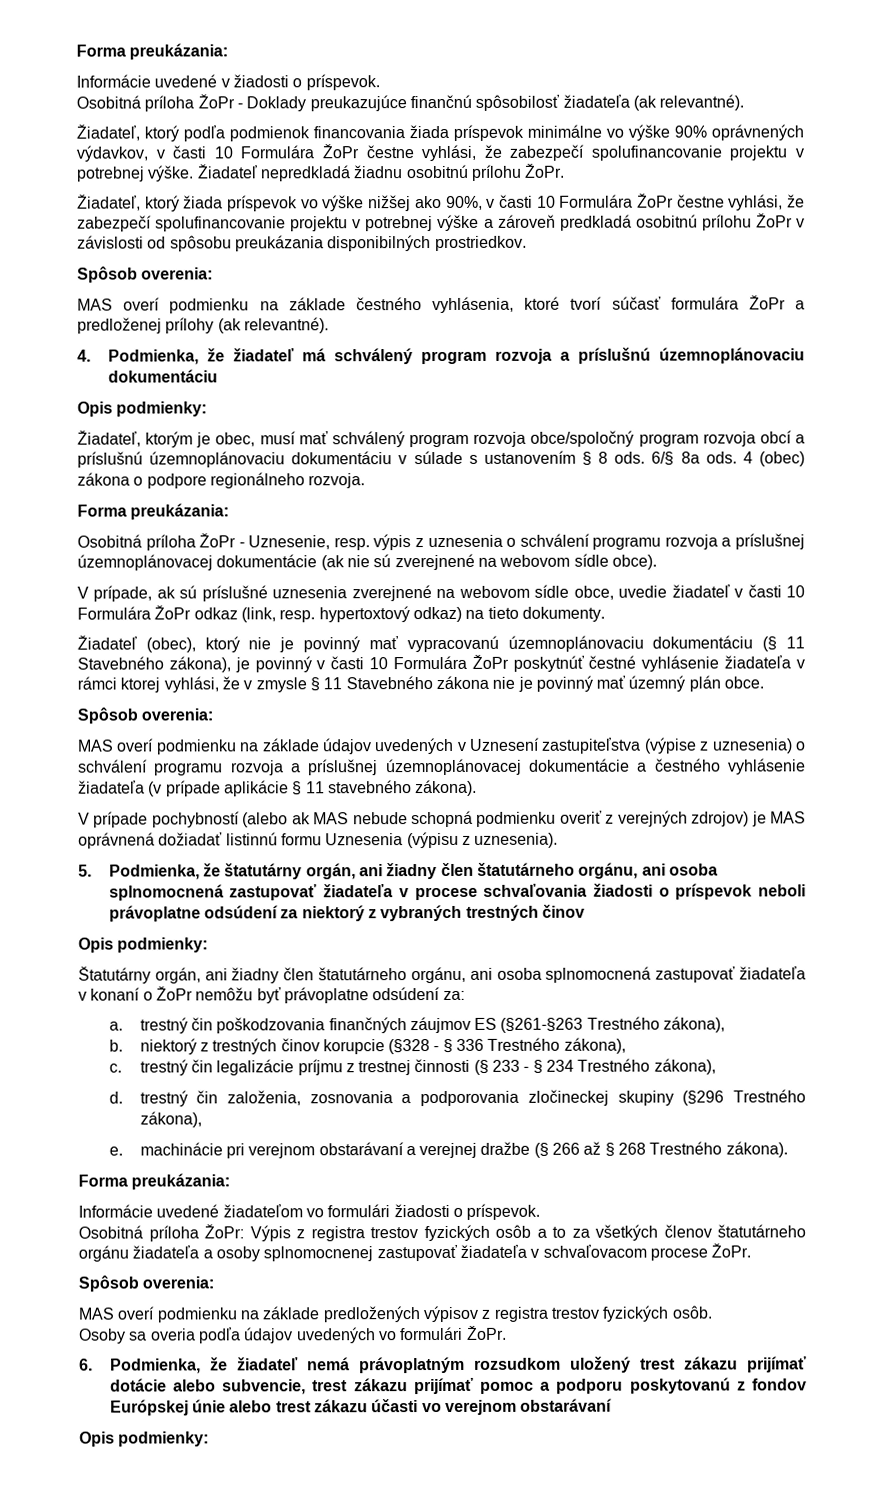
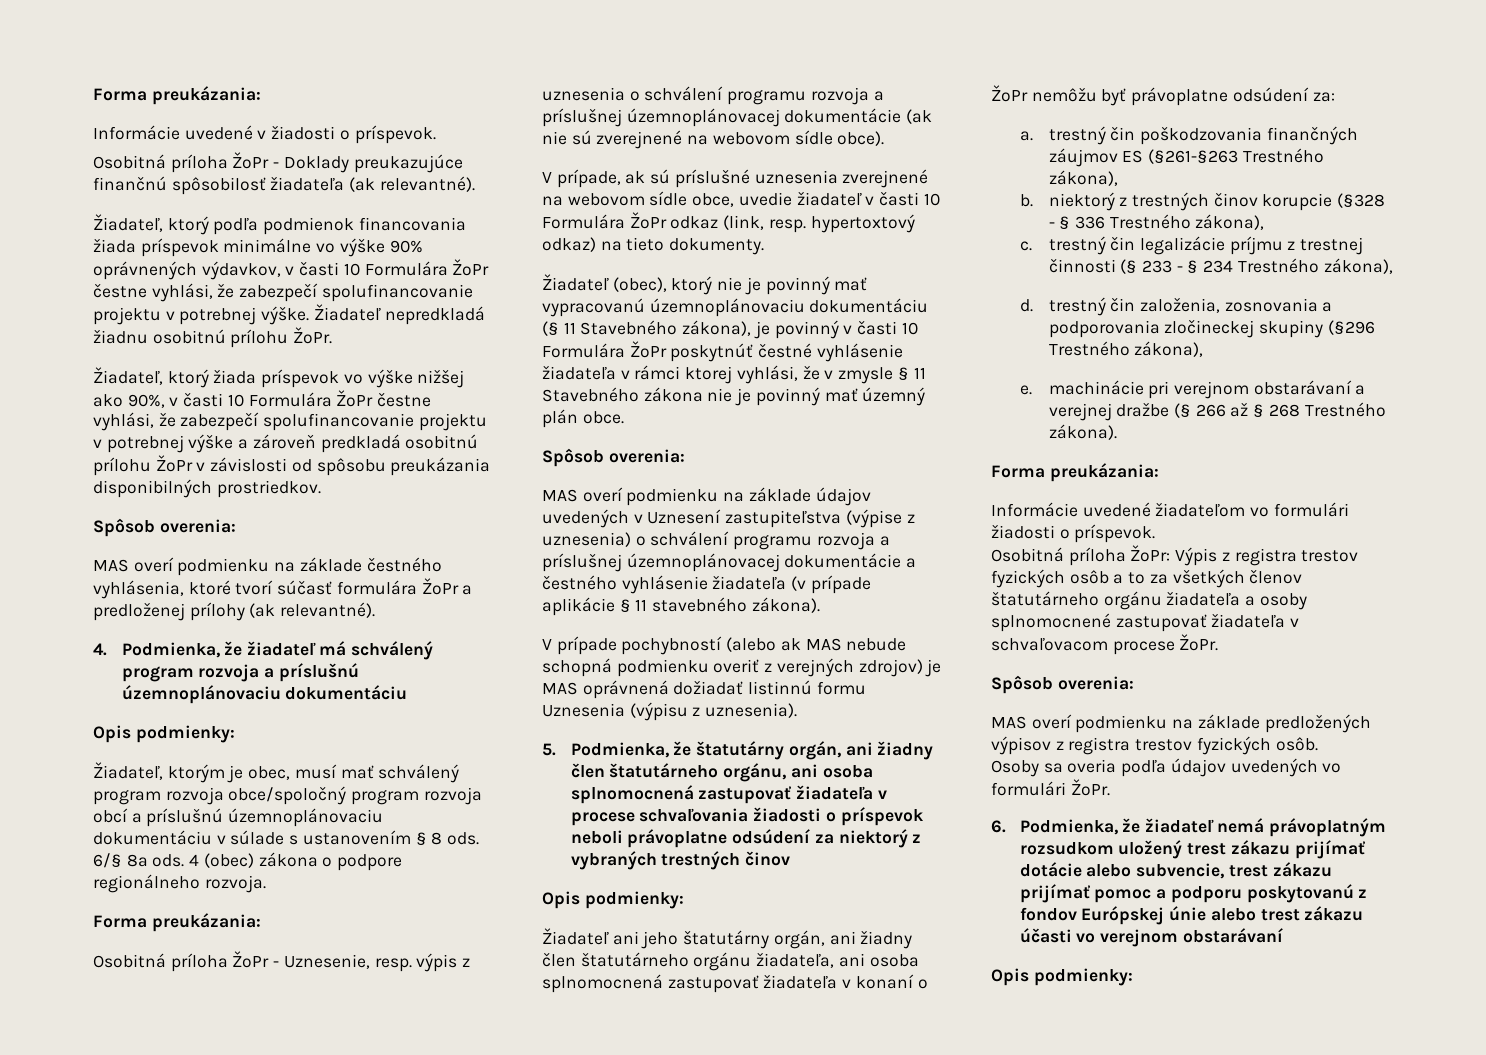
- Štatutárny orgán, ani žiadny člen štatutárneho orgánu, ani osoba splnomocnená zastupovať žiadateľa v konaní o ŽoPr nemôžu byť právoplatne odsúdení za:
+ Žiadateľ ani jeho štatutárny orgán, ani žiadny člen štatutárneho orgánu žiadateľa, ani osoba splnomocnená zastupovať žiadateľa v konaní o ŽoPr nemôžu byť právoplatne odsúdení za:
- Osobitná príloha ŽoPr: Výpis z registra trestov fyzických osôb a to za všetkých členov štatutárneho orgánu žiadateľa a osoby splnomocnenej zastupovať žiadateľa v schvaľovacom procese ŽoPr.
+ Osobitná príloha ŽoPr: Výpis z registra trestov fyzických osôb a to za všetkých členov štatutárneho orgánu žiadateľa a osoby splnomocnené zastupovať žiadateľa v schvaľovacom procese ŽoPr.

